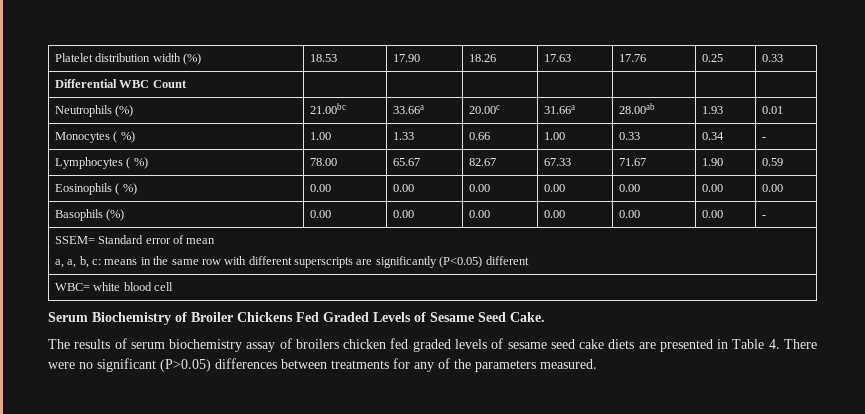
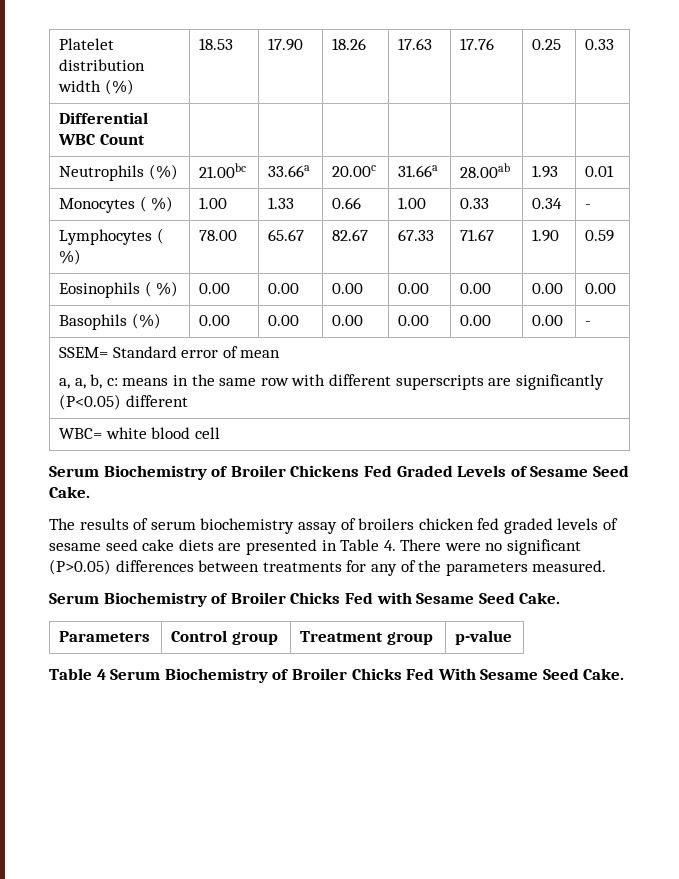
+ Serum Biochemistry of Broiler Chicks Fed with Sesame Seed Cake.
+ Parameters | Control group | Treatment group | p-value
+ Table 4 Serum Biochemistry of Broiler Chicks Fed With Sesame Seed Cake.

